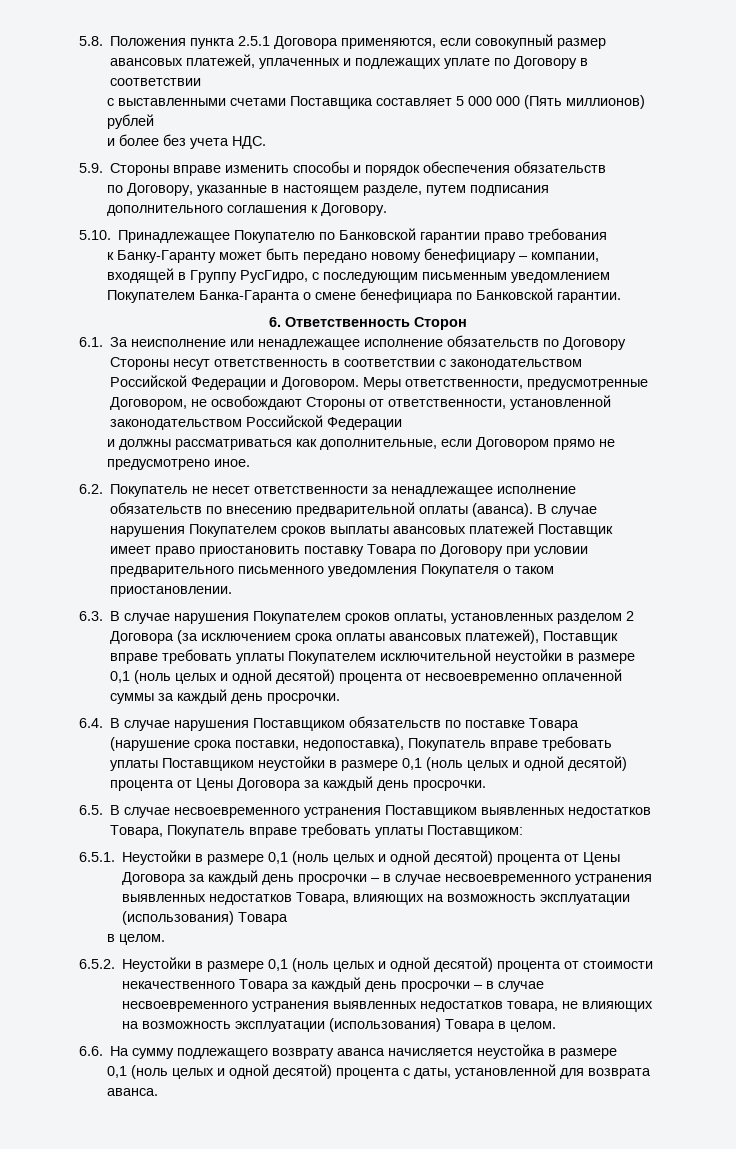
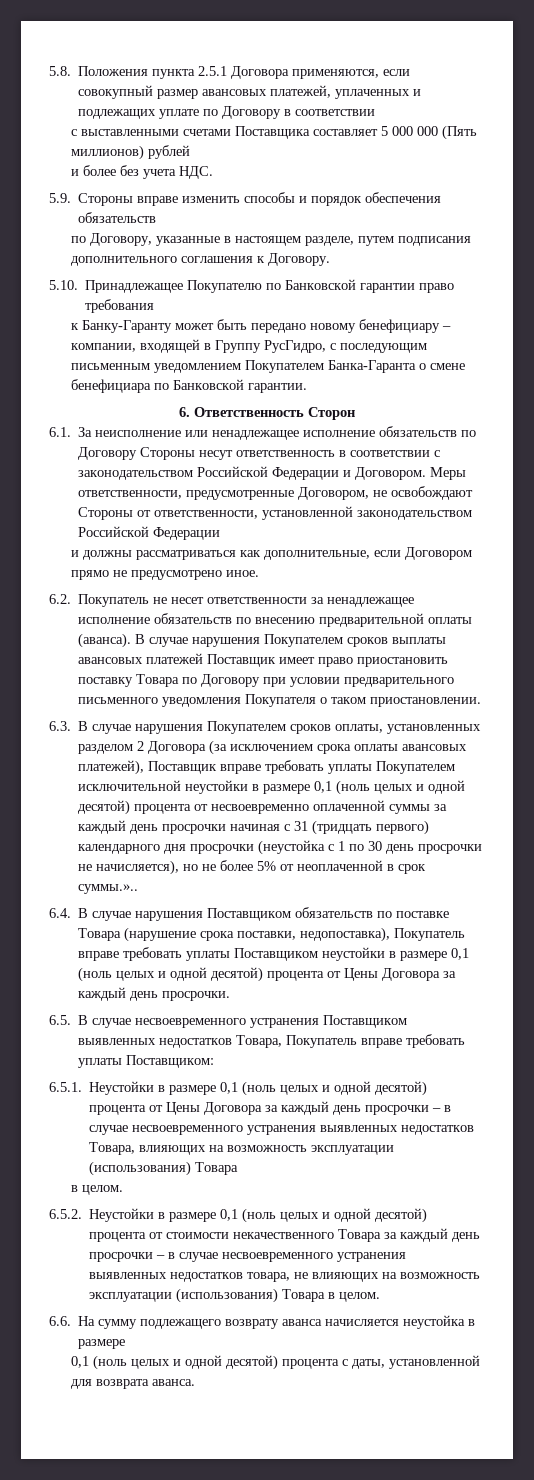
- 6.3. В случае нарушения Покупателем сроков оплаты, установленных разделом 2 Договора (за исключением срока оплаты авансовых платежей), Поставщик вправе требовать уплаты Покупателем исключительной неустойки в размере 0,1 (ноль целых и одной десятой) процента от несвоевременно оплаченной суммы за каждый день просрочки.
+ 6.3. В случае нарушения Покупателем сроков оплаты, установленных разделом 2 Договора (за исключением срока оплаты авансовых платежей), Поставщик вправе требовать уплаты Покупателем исключительной неустойки в размере 0,1 (ноль целых и одной десятой) процента от несвоевременно оплаченной суммы за каждый день просрочки начиная с 31 (тридцать первого) календарного дня просрочки (неустойка с 1 по 30 день просрочки не начисляется), но не более 5% от неоплаченной в срок суммы.»..

